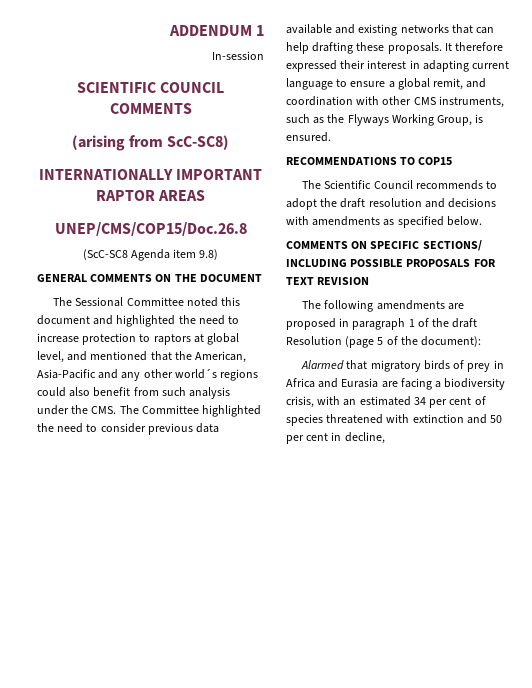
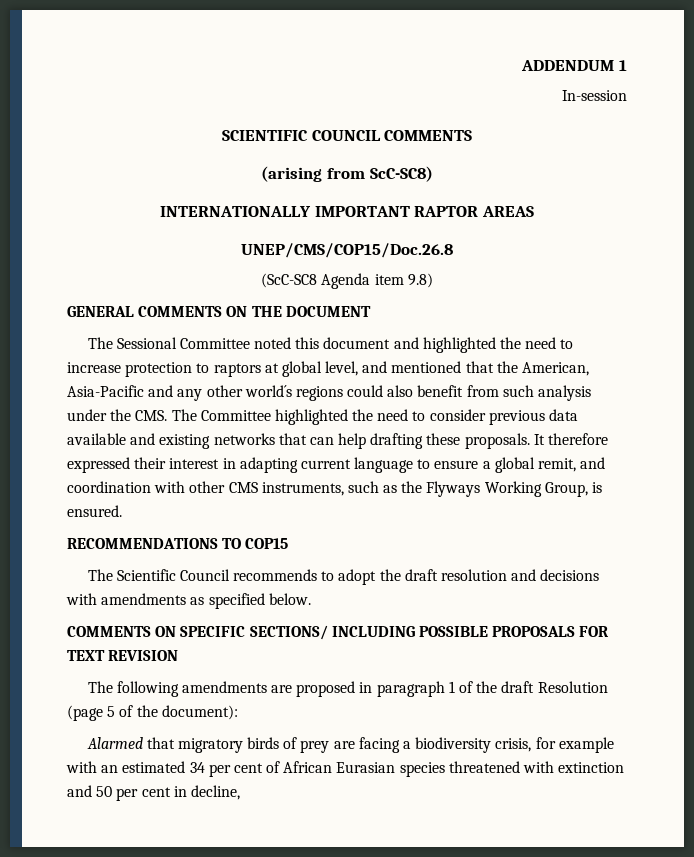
- Alarmed that migratory birds of prey in Africa and Eurasia are facing a biodiversity crisis, with an estimated 34 per cent of species threatened with extinction and 50 per cent in decline,
+ Alarmed that migratory birds of prey are facing a biodiversity crisis, for example with an estimated 34 per cent of African Eurasian species threatened with extinction and 50 per cent in decline,

